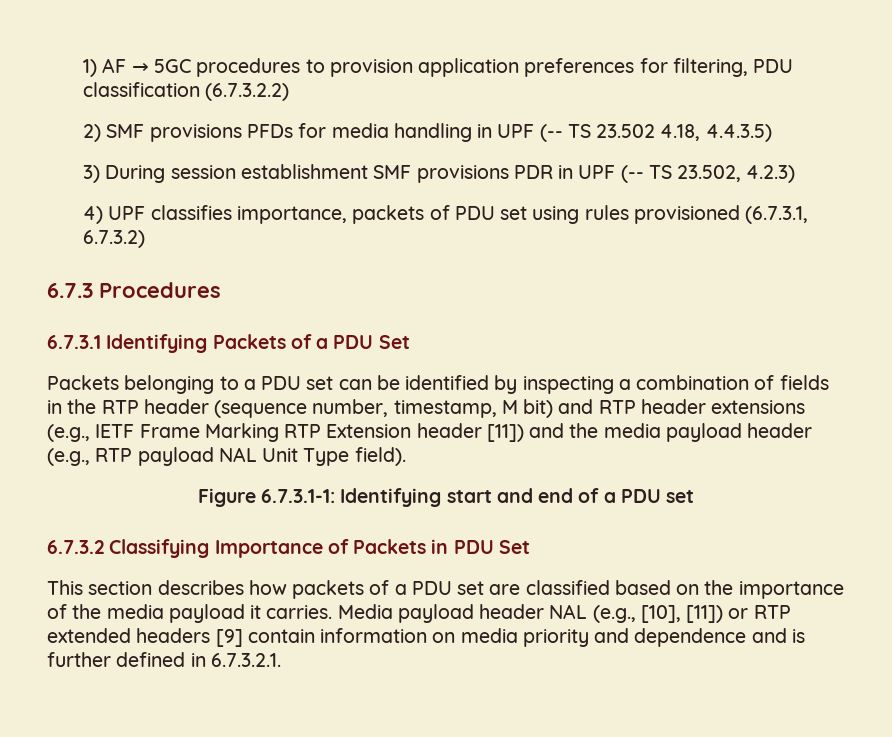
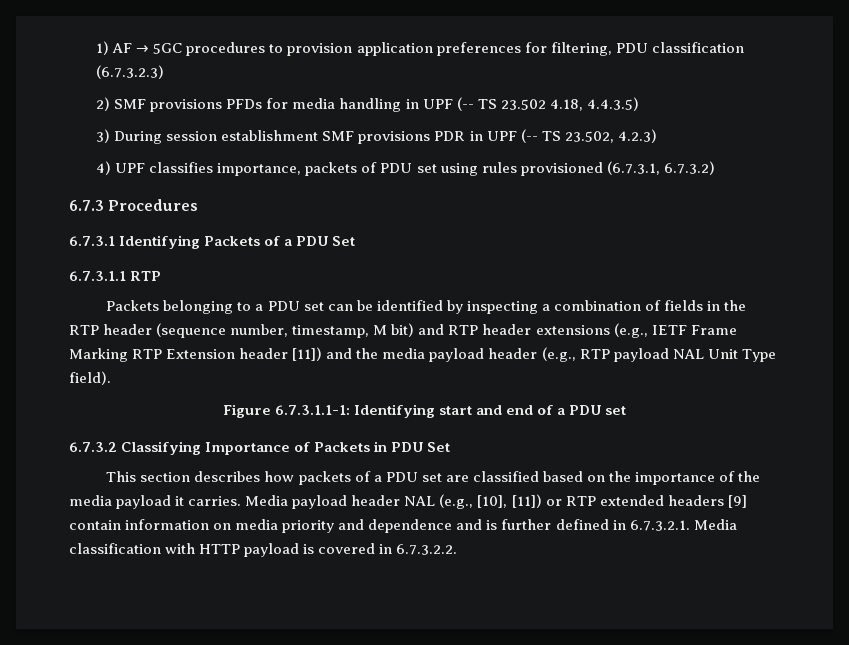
- 1) AF → 5GC procedures to provision application preferences for filtering, PDU classification (6.7.3.2.2)
+ 1) AF → 5GC procedures to provision application preferences for filtering, PDU classification (6.7.3.2.3)
+ 6.7.3.1.1 RTP
- Figure 6.7.3.1-1: Identifying start and end of a PDU set
+ Figure 6.7.3.1.1-1: Identifying start and end of a PDU set
- Media payload header NAL (e.g., [10], [11]) or RTP extended headers [9] contain information on media priority and dependence and is further defined in 6.7.3.2.1.
+ Media payload header NAL (e.g., [10], [11]) or RTP extended headers [9] contain information on media priority and dependence and is further defined in 6.7.3.2.1. Media classification with HTTP payload is covered in 6.7.3.2.2.

